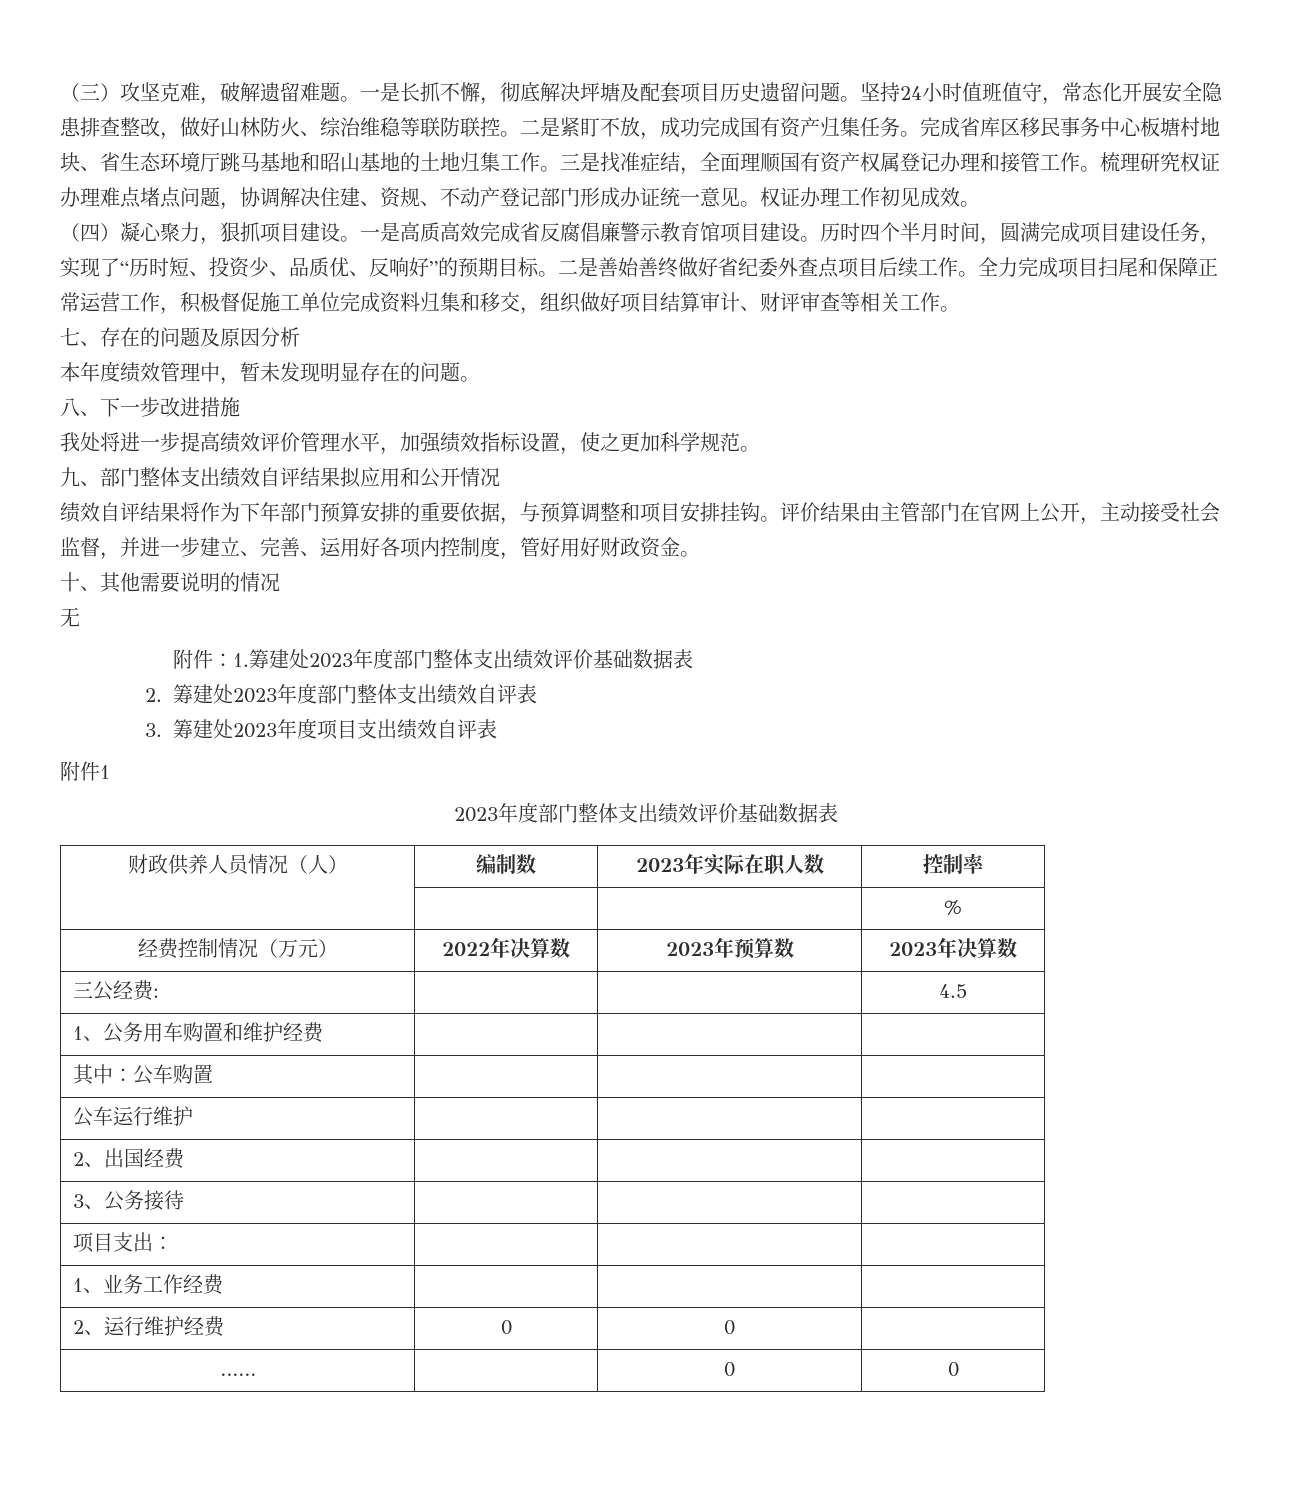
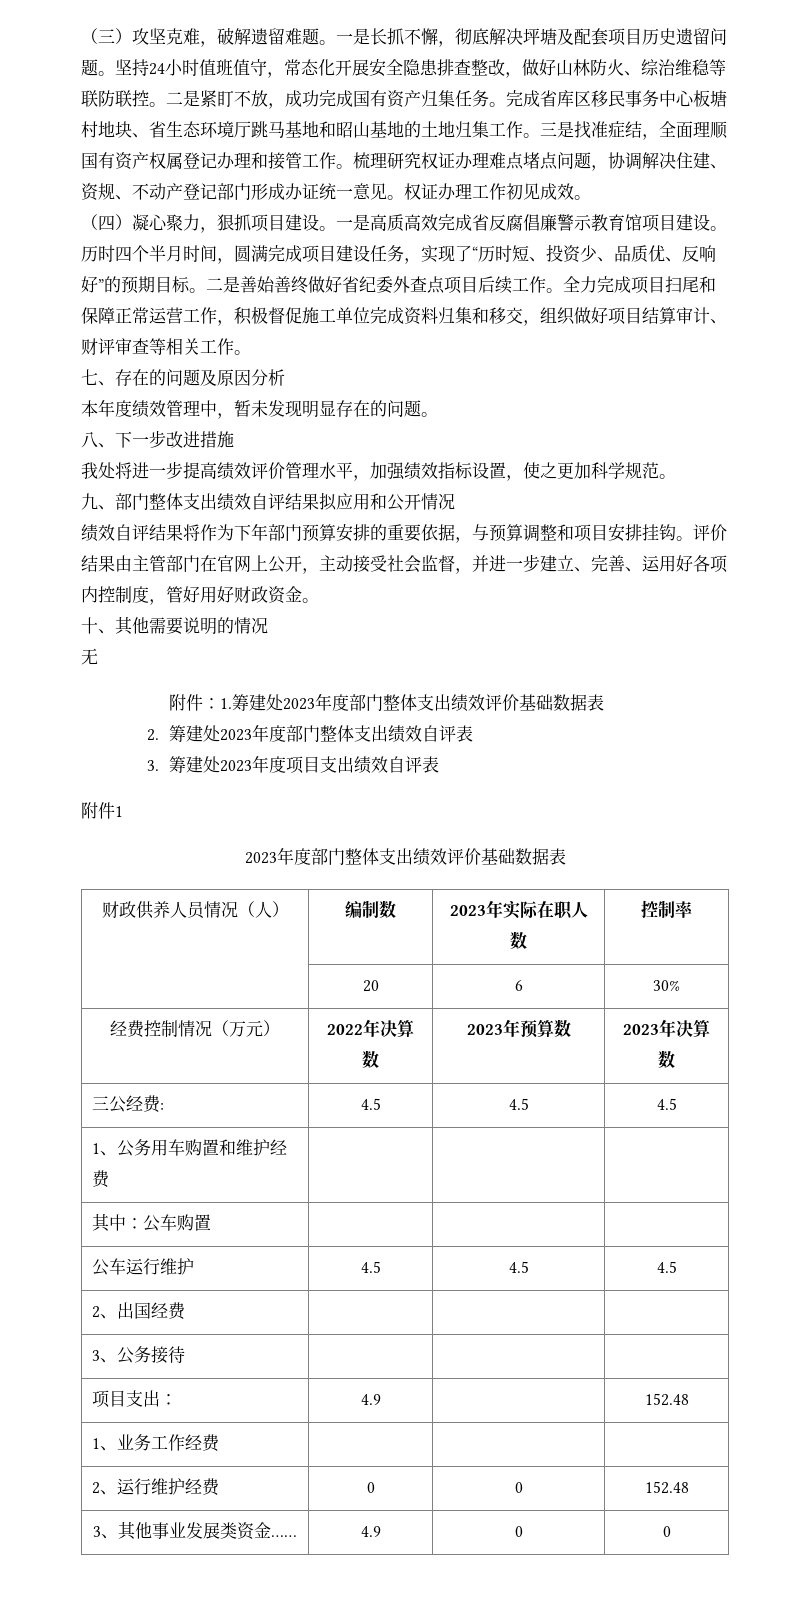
- | | | %
+ | 20 | 6 | 30%
- 三公经费: | | | 4.5
+ 三公经费: | 4.5 | 4.5 | 4.5
- 公车运行维护 | | |
+ 公车运行维护 | 4.5 | 4.5 | 4.5
- 项目支出： | | |
+ 项目支出： | 4.9 | | 152.48
- 2、运行维护经费 | 0 | 0 |
- …… | | 0 | 0
+ 2、运行维护经费 | 0 | 0 | 152.48
+ 3、其他事业发展类资金…… | 4.9 | 0 | 0

